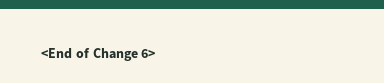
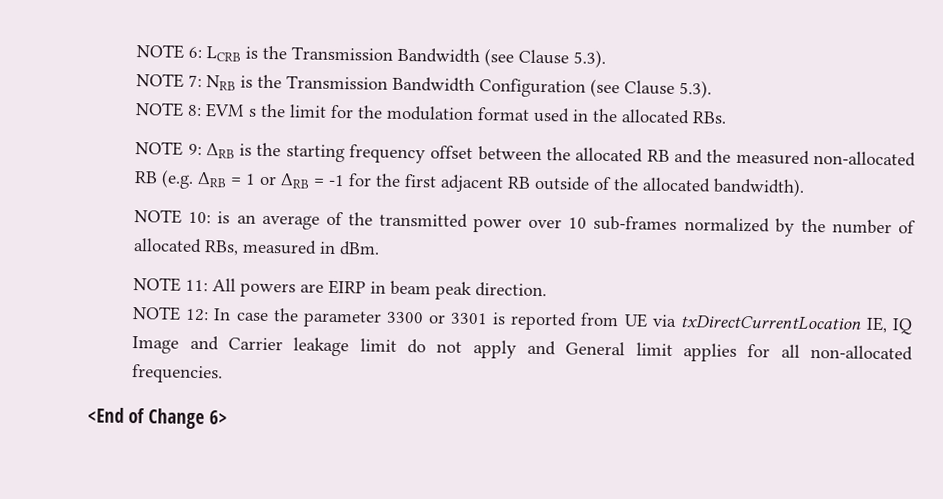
+ NOTE 6: LCRB is the Transmission Bandwidth (see Clause 5.3).
+ NOTE 7: NRB is the Transmission Bandwidth Configuration (see Clause 5.3).
+ NOTE 8: EVM s the limit for the modulation format used in the allocated RBs.
+ NOTE 9: ΔRB is the starting frequency offset between the allocated RB and the measured non-allocated RB (e.g. ΔRB = 1 or ΔRB = -1 for the first adjacent RB outside of the allocated bandwidth).
+ NOTE 10: is an average of the transmitted power over 10 sub-frames normalized by the number of allocated RBs, measured in dBm.
+ NOTE 11: All powers are EIRP in beam peak direction.
+ NOTE 12: In case the parameter 3300 or 3301 is reported from UE via txDirectCurrentLocation IE, IQ Image and Carrier leakage limit do not apply and General limit applies for all non-allocated frequencies.

